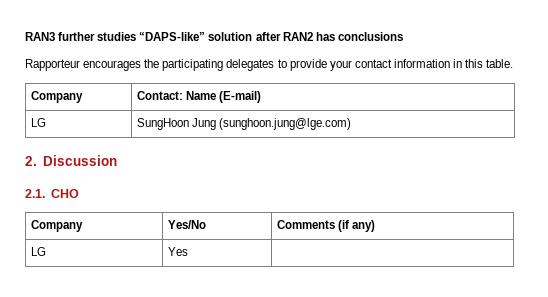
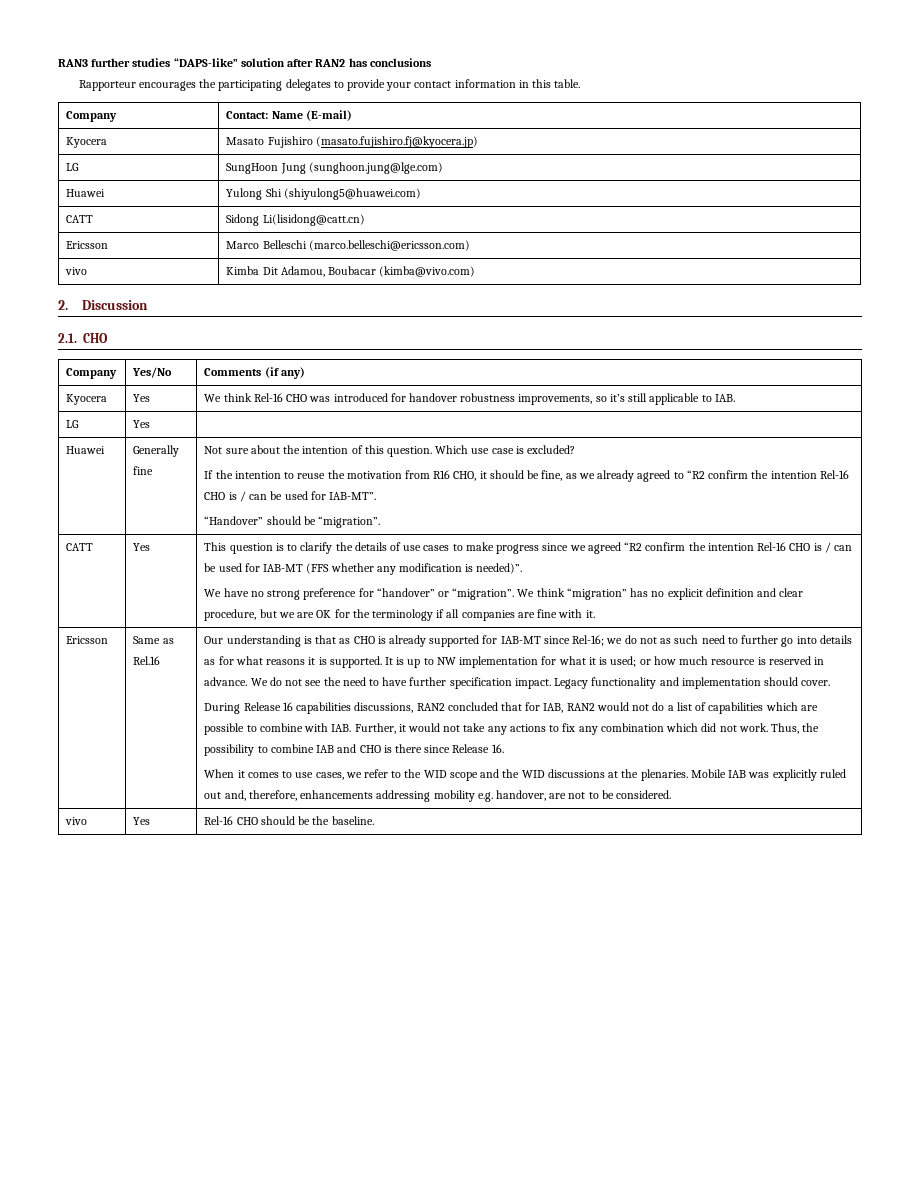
+ Kyocera | Masato Fujishiro (masato.fujishiro.fj@kyocera.jp)
+ Huawei | Yulong Shi (shiyulong5@huawei.com)
+ CATT | Sidong Li(lisidong@catt.cn)
+ Ericsson | Marco Belleschi (marco.belleschi@ericsson.com)
+ vivo | Kimba Dit Adamou, Boubacar (kimba@vivo.com)
+ Kyocera | Yes | We think Rel-16 CHO was introduced for handover robustness improvements, so it’s still applicable to IAB.
  LG | Yes |
+ Huawei | Generally fine | Not sure about the intention of this question. Which use case is excluded?
+ If the intention to reuse the motivation from R16 CHO, it should be fine, as we already agreed to “R2 confirm the intention Rel-16 CHO is / can be used for IAB-MT”.
+ “Handover” should be “migration”.
+ CATT | Yes | This question is to clarify the details of use cases to make progress since we agreed “R2 confirm the intention Rel-16 CHO is / can be used for IAB-MT (FFS whether any modification is needed)”.
+ We have no strong preference for “handover” or “migration”. We think “migration” has no explicit definition and clear procedure, but we are OK for the terminology if all companies are fine with it.
+ Ericsson | Same as Rel.16 | Our understanding is that as CHO is already supported for IAB-MT since Rel-16; we do not as such need to further go into details as for what reasons it is supported. It is up to NW implementation for what it is used; or how much resource is reserved in advance. We do not see the need to have further specification impact. Legacy functionality and implementation should cover.
+ During Release 16 capabilities discussions, RAN2 concluded that for IAB, RAN2 would not do a list of capabilities which are possible to combine with IAB. Further, it would not take any actions to fix any combination which did not work. Thus, the possibility to combine IAB and CHO is there since Release 16.
+ When it comes to use cases, we refer to the WID scope and the WID discussions at the plenaries. Mobile IAB was explicitly ruled out and, therefore, enhancements addressing mobility e.g. handover, are not to be considered.
+ vivo | Yes | Rel-16 CHO should be the baseline.

